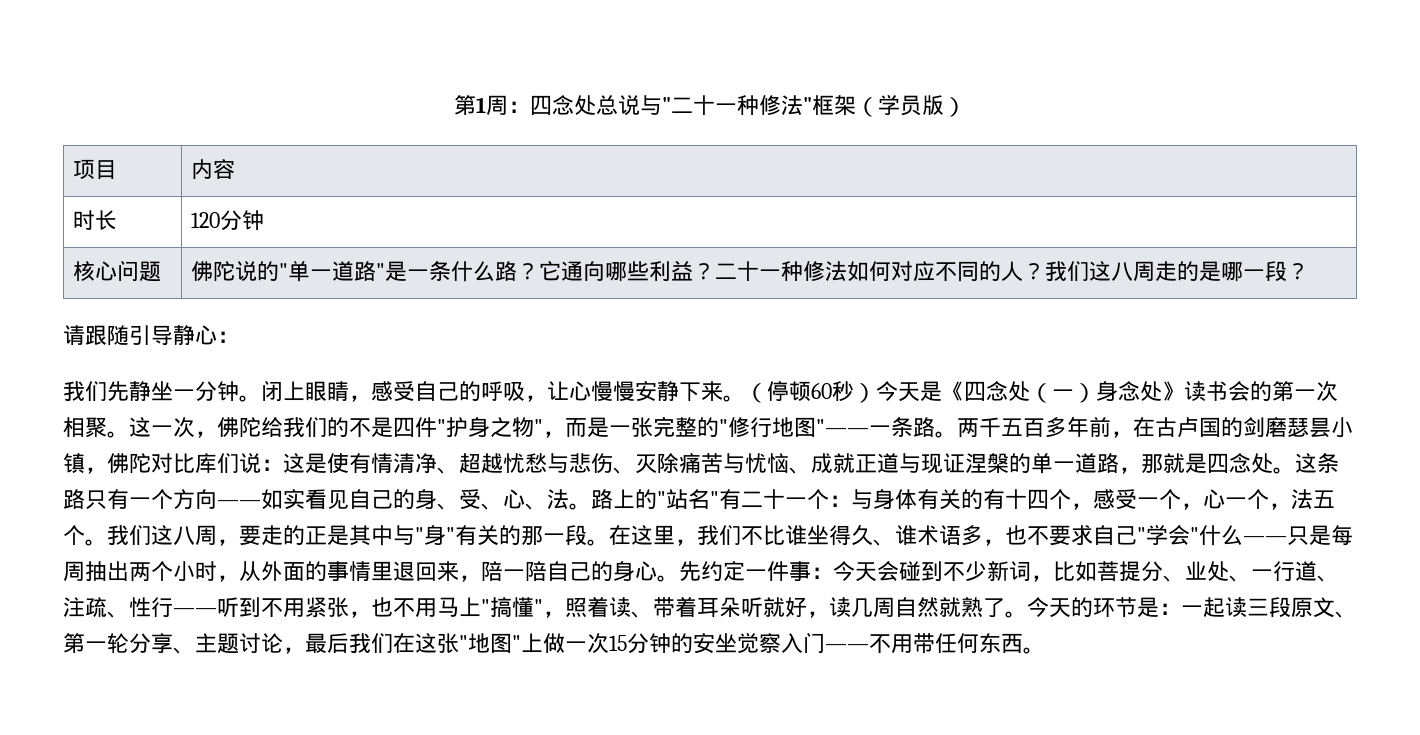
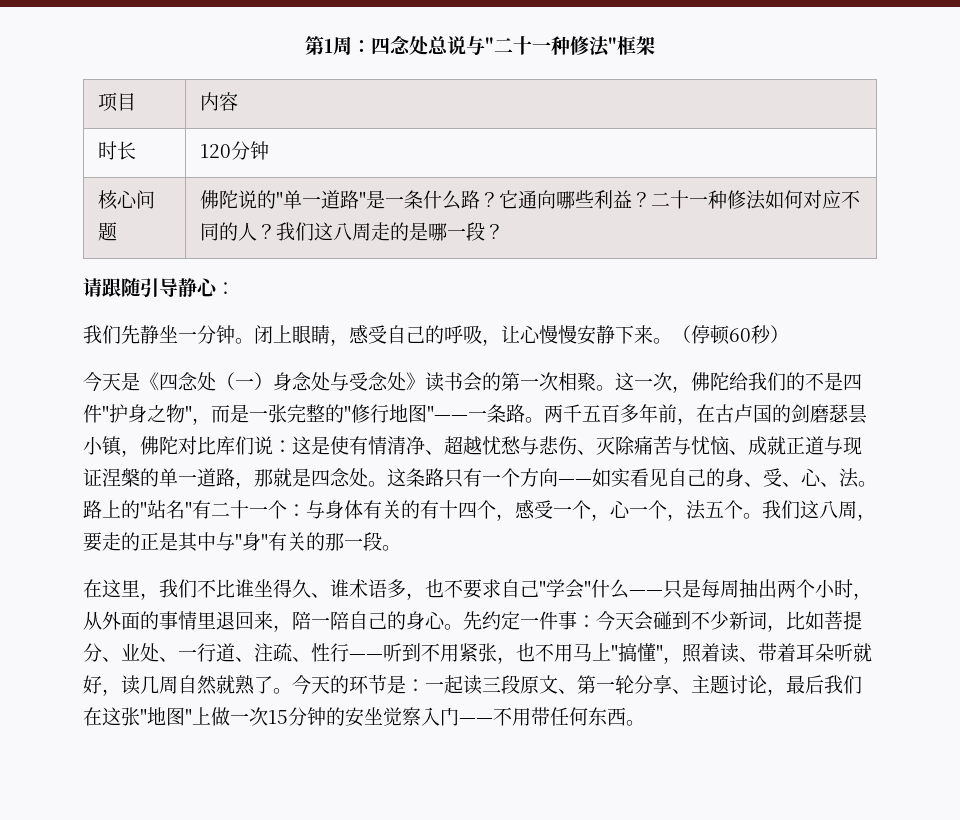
- 第1周：四念处总说与"二十一种修法"框架（学员版）
+ 第1周：四念处总说与"二十一种修法"框架
- （停顿60秒）今天是《四念处（一）身念处》读书会的第一次相聚。
+ （停顿60秒）
+ 今天是《四念处（一）身念处与受念处》读书会的第一次相聚。
- 我们这八周，要走的正是其中与"身"有关的那一段。在这里，我们不比谁坐得久、谁术语多，也不要求自己"学会"什么——只是每周抽出两个小时，从外面的事情里退回来，陪一陪自己的身心。
+ 我们这八周，要走的正是其中与"身"有关的那一段。
+ 在这里，我们不比谁坐得久、谁术语多，也不要求自己"学会"什么——只是每周抽出两个小时，从外面的事情里退回来，陪一陪自己的身心。

